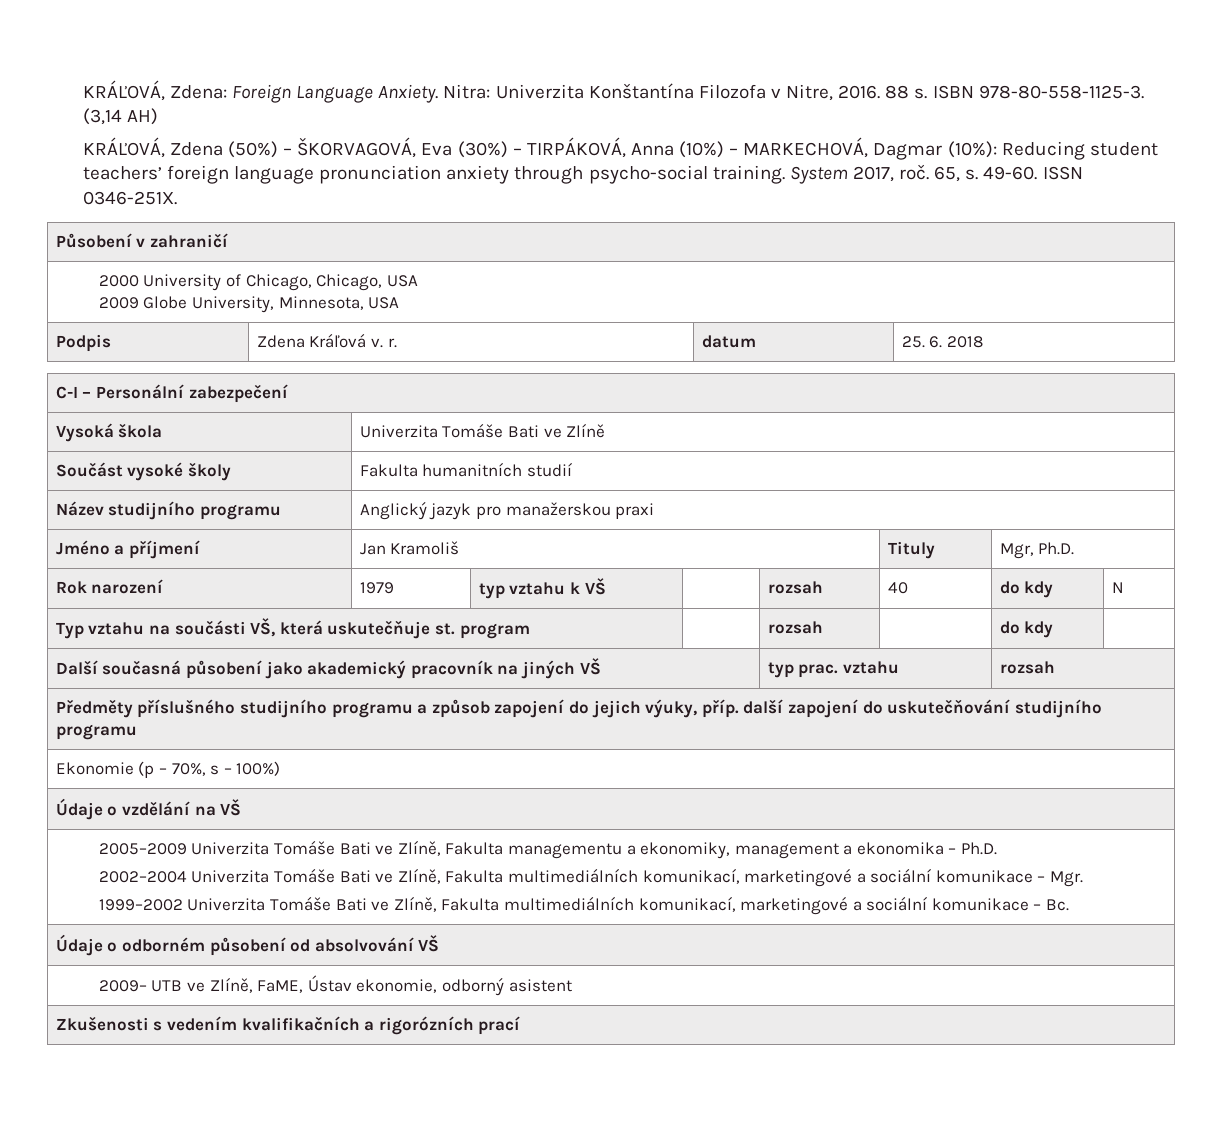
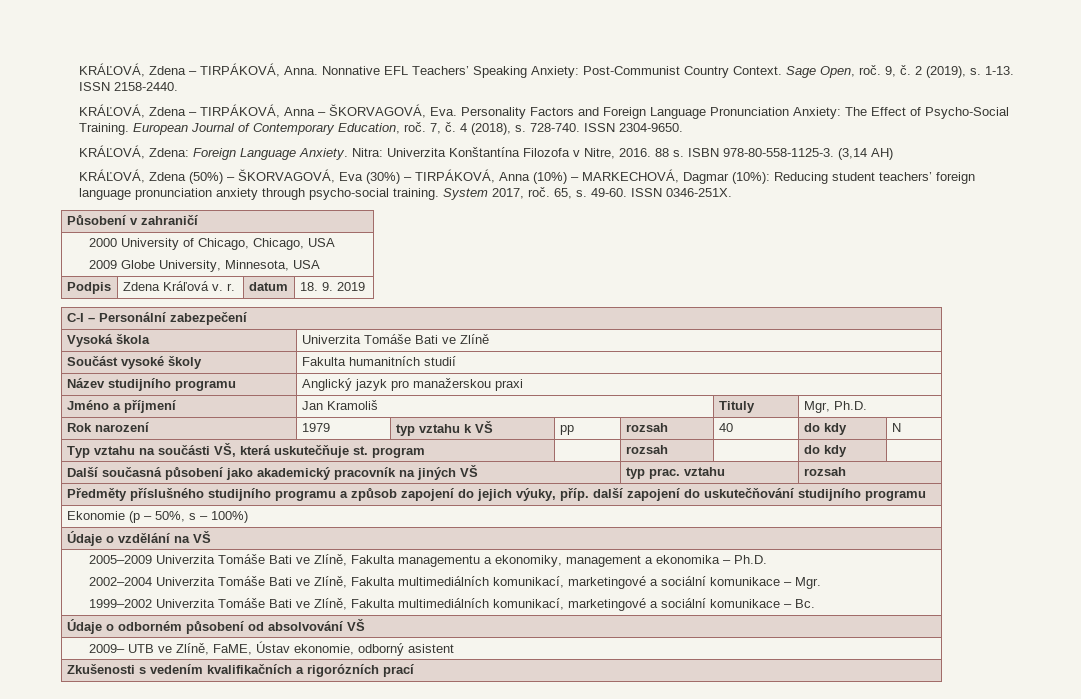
+ KRÁĽOVÁ, Zdena – TIRPÁKOVÁ, Anna. Nonnative EFL Teachers’ Speaking Anxiety: Post-Communist Country Context. Sage Open, roč. 9, č. 2 (2019), s. 1-13. ISSN 2158-2440.
+ KRÁĽOVÁ, Zdena – TIRPÁKOVÁ, Anna – ŠKORVAGOVÁ, Eva. Personality Factors and Foreign Language Pronunciation Anxiety: The Effect of Psycho-Social Training. European Journal of Contemporary Education, roč. 7, č. 4 (2018), s. 728-740. ISSN 2304-9650.
- Podpis | Zdena Kráľová v. r. | datum | 25. 6. 2018
+ Podpis | Zdena Kráľová v. r. | datum | 18. 9. 2019
- Rok narození | 1979 | typ vztahu k VŠ | | rozsah | 40 | do kdy | N
+ Rok narození | 1979 | typ vztahu k VŠ | pp | rozsah | 40 | do kdy | N
- Ekonomie (p – 70%, s – 100%)
+ Ekonomie (p – 50%, s – 100%)

